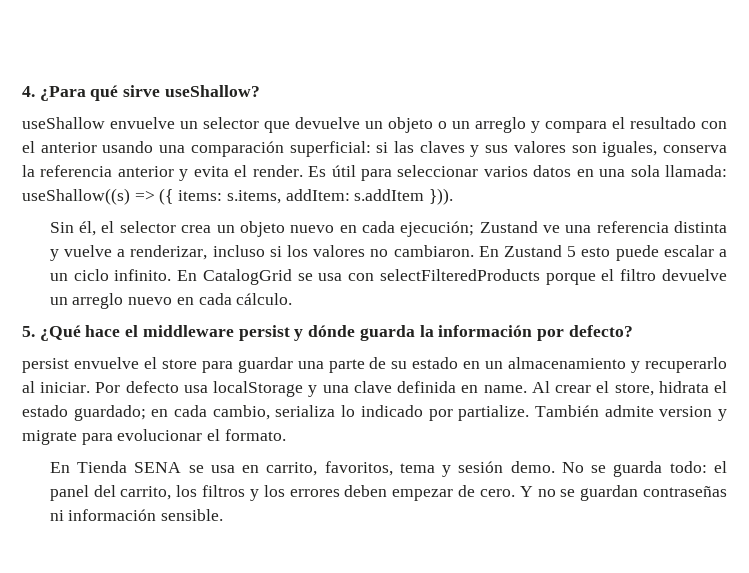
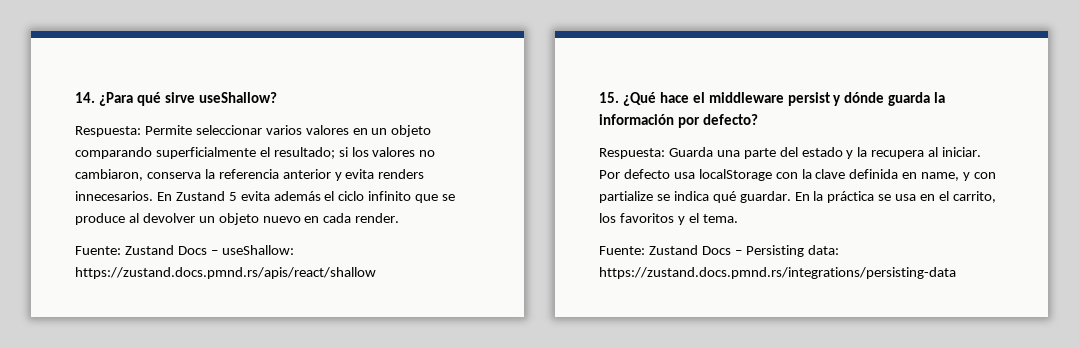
- 4. ¿Para qué sirve useShallow?
+ 14. ¿Para qué sirve useShallow?
- useShallow envuelve un selector que devuelve un objeto o un arreglo y compara el resultado con el anterior usando una comparación superficial: si las claves y sus valores son iguales, conserva la referencia anterior y evita el render. Es útil para seleccionar varios datos en una sola llamada: useShallow((s) => ({ items: s.items, addItem: s.addItem })).
- Sin él, el selector crea un objeto nuevo en cada ejecución; Zustand ve una referencia distinta y vuelve a renderizar, incluso si los valores no cambiaron. En Zustand 5 esto puede escalar a un ciclo infinito. En CatalogGrid se usa con selectFilteredProducts porque el filtro devuelve un arreglo nuevo en cada cálculo.
- 5. ¿Qué hace el middleware persist y dónde guarda la información por defecto?
+ Respuesta: Permite seleccionar varios valores en un objeto comparando superficialmente el resultado; si los valores no cambiaron, conserva la referencia anterior y evita renders innecesarios. En Zustand 5 evita además el ciclo infinito que se produce al devolver un objeto nuevo en cada render.
+ Fuente: Zustand Docs – useShallow: https://zustand.docs.pmnd.rs/apis/react/shallow
+ 15. ¿Qué hace el middleware persist y dónde guarda la información por defecto?
- persist envuelve el store para guardar una parte de su estado en un almacenamiento y recuperarlo al iniciar.
+ Respuesta: Guarda una parte del estado y la recupera al iniciar.
- Por defecto usa localStorage y una clave definida en name. Al crear el store, hidrata el estado guardado; en cada cambio, serializa lo indicado por partialize. También admite version y migrate para evolucionar el formato.
- En Tienda SENA se usa en carrito, favoritos, tema y sesión demo. No se guarda todo: el panel del carrito, los filtros y los errores deben empezar de cero. Y no se guardan contraseñas ni información sensible.
+ Por defecto usa localStorage con la clave definida en name, y con partialize se indica qué guardar. En la práctica se usa en el carrito, los favoritos y el tema.
+ Fuente: Zustand Docs – Persisting data: https://zustand.docs.pmnd.rs/integrations/persisting-data

